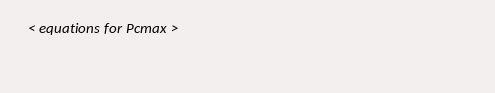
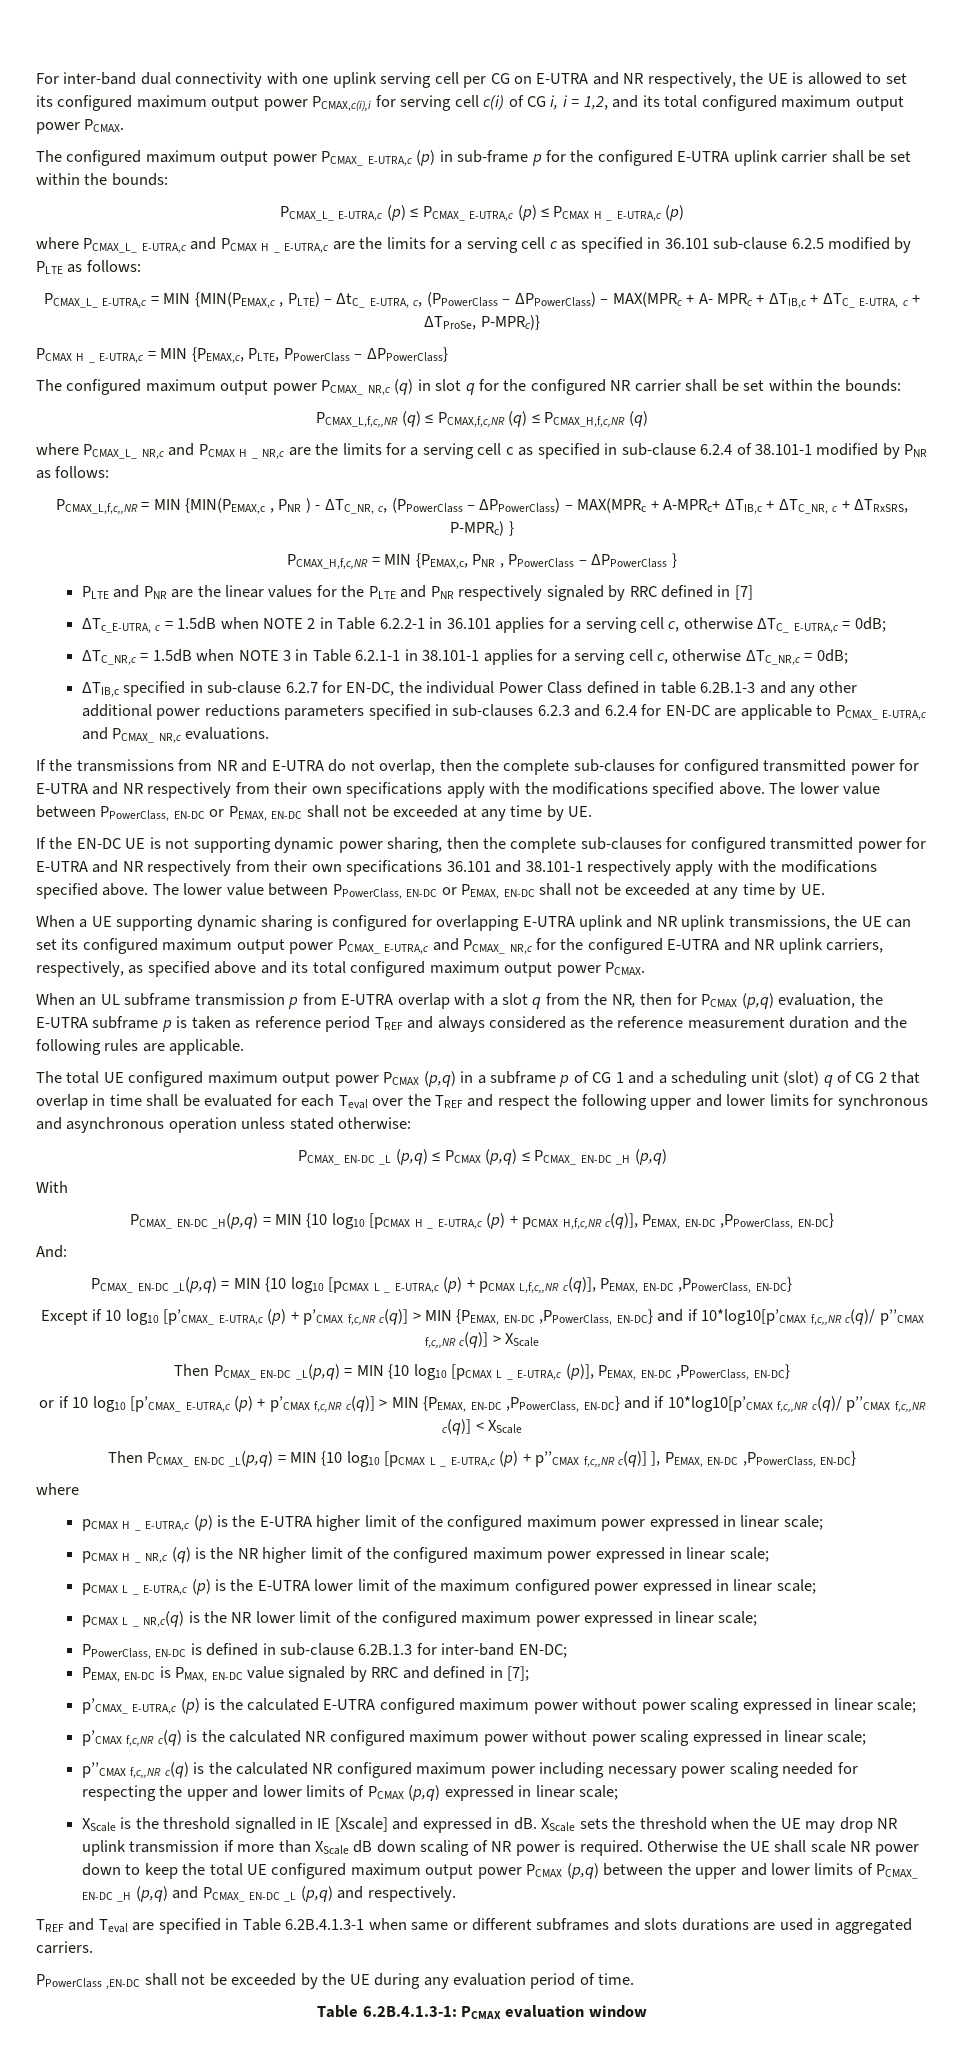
- < equations for Pcmax >
+ For inter-band dual connectivity with one uplink serving cell per CG on E-UTRA and NR respectively, the UE is allowed to set its configured maximum output power PCMAX,c(i),i for serving cell c(i) of CG i, i = 1,2, and its total configured maximum output power PCMAX.
+ The configured maximum output power PCMAX_ E-UTRA,c (p) in sub-frame p for the configured E-UTRA uplink carrier shall be set within the bounds:
+ PCMAX_L_ E-UTRA,c (p) ≤ PCMAX_ E-UTRA,c (p) ≤ PCMAX H _ E-UTRA,c (p)
+ where PCMAX_L_ E-UTRA,c and PCMAX H _ E-UTRA,c are the limits for a serving cell c as specified in 36.101 sub-clause 6.2.5 modified by PLTE as follows:
+ PCMAX_L_ E-UTRA,c = MIN {MIN(PEMAX,c , PLTE) – ΔtC_ E-UTRA, c, (PPowerClass – ΔPPowerClass) – MAX(MPRc + A- MPRc + ΔTIB,c + ΔTC_ E-UTRA, c + ΔTProSe, P-MPRc)}
+ PCMAX H _ E-UTRA,c = MIN {PEMAX,c, PLTE, PPowerClass – ΔPPowerClass}
+ The configured maximum output power PCMAX_ NR,c (q) in slot q for the configured NR carrier shall be set within the bounds:
+ PCMAX_L,f,c,,NR (q) ≤ PCMAX,f,c,NR (q) ≤ PCMAX_H,f,c,NR (q)
+ where PCMAX_L_ NR,c and PCMAX H _ NR,c are the limits for a serving cell c as specified in sub-clause 6.2.4 of 38.101-1 modified by PNR as follows:
+ PCMAX_L,f,c,,NR = MIN {MIN(PEMAX,c , PNR ) - ΔTC_NR, c, (PPowerClass – ΔPPowerClass) – MAX(MPRc + A-MPRc+ ΔTIB,c + ΔTC_NR, c + ∆TRxSRS, P-MPRc) }
+ PCMAX_H,f,c,NR = MIN {PEMAX,c, PNR , PPowerClass – ΔPPowerClass }
+ PLTE and PNR are the linear values for the PLTE and PNR respectively signaled by RRC defined in [7]
+ ΔTc_E-UTRA, c = 1.5dB when NOTE 2 in Table 6.2.2-1 in 36.101 applies for a serving cell c, otherwise ΔTC_ E-UTRA,c = 0dB;
+ ΔTC_NR,c = 1.5dB when NOTE 3 in Table 6.2.1-1 in 38.101-1 applies for a serving cell c, otherwise ΔTC_NR,c = 0dB;
+ ΔTIB,c specified in sub-clause 6.2.7 for EN-DC, the individual Power Class defined in table 6.2B.1-3 and any other additional power reductions parameters specified in sub-clauses 6.2.3 and 6.2.4 for EN-DC are applicable to PCMAX_ E-UTRA,c and PCMAX_ NR,c evaluations.
+ If the transmissions from NR and E-UTRA do not overlap, then the complete sub-clauses for configured transmitted power for E-UTRA and NR respectively from their own specifications apply with the modifications specified above. The lower value between PPowerClass, EN-DC or PEMAX, EN-DC shall not be exceeded at any time by UE.
+ If the EN-DC UE is not supporting dynamic power sharing, then the complete sub-clauses for configured transmitted power for E-UTRA and NR respectively from their own specifications 36.101 and 38.101-1 respectively apply with the modifications specified above. The lower value between PPowerClass, EN-DC or PEMAX, EN-DC shall not be exceeded at any time by UE.
+ When a UE supporting dynamic sharing is configured for overlapping E-UTRA uplink and NR uplink transmissions, the UE can set its configured maximum output power PCMAX_ E-UTRA,c and PCMAX_ NR,c for the configured E-UTRA and NR uplink carriers, respectively, as specified above and its total configured maximum output power PCMAX.
+ When an UL subframe transmission p from E-UTRA overlap with a slot q from the NR, then for PCMAX (p,q) evaluation, the E-UTRA subframe p is taken as reference period TREF and always considered as the reference measurement duration and the following rules are applicable.
+ The total UE configured maximum output power PCMAX (p,q) in a subframe p of CG 1 and a scheduling unit (slot) q of CG 2 that overlap in time shall be evaluated for each Teval over the TREF and respect the following upper and lower limits for synchronous and asynchronous operation unless stated otherwise:
+ PCMAX_ EN-DC _L (p,q) ≤ PCMAX (p,q) ≤ PCMAX_ EN-DC _H (p,q)
+ With
+ PCMAX_ EN-DC _H(p,q) = MIN {10 log10 [pCMAX H _ E-UTRA,c (p) + pCMAX H,f,c,NR c(q)], PEMAX, EN-DC ,PPowerClass, EN-DC}
+ And:
+ PCMAX_ EN-DC _L(p,q) = MIN {10 log10 [pCMAX L _ E-UTRA,c (p) + pCMAX L,f,c,,NR c(q)], PEMAX, EN-DC ,PPowerClass, EN-DC}
+ Except if 10 log10 [p’CMAX_ E-UTRA,c (p) + p’CMAX f,c,NR c(q)] > MIN {PEMAX, EN-DC ,PPowerClass, EN-DC} and if 10*log10[p’CMAX f,c,,NR c(q)/ p’’CMAX f,c,,NR c(q)] > XScale
+ Then PCMAX_ EN-DC _L(p,q) = MIN {10 log10 [pCMAX L _ E-UTRA,c (p)], PEMAX, EN-DC ,PPowerClass, EN-DC}
+ or if 10 log10 [p’CMAX_ E-UTRA,c (p) + p’CMAX f,c,NR c(q)] > MIN {PEMAX, EN-DC ,PPowerClass, EN-DC} and if 10*log10[p’CMAX f,c,,NR c(q)/ p’’CMAX f,c,,NR c(q)] < XScale
+ Then PCMAX_ EN-DC _L(p,q) = MIN {10 log10 [pCMAX L _ E-UTRA,c (p) + p’’CMAX f,c,,NR c(q)] ], PEMAX, EN-DC ,PPowerClass, EN-DC}
+ where
+ pCMAX H _ E-UTRA,c (p) is the E-UTRA higher limit of the configured maximum power expressed in linear scale;
+ pCMAX H _ NR,c (q) is the NR higher limit of the configured maximum power expressed in linear scale;
+ pCMAX L _ E-UTRA,c (p) is the E-UTRA lower limit of the maximum configured power expressed in linear scale;
+ pCMAX L _ NR,c(q) is the NR lower limit of the configured maximum power expressed in linear scale;
+ PPowerClass, EN-DC is defined in sub-clause 6.2B.1.3 for inter-band EN-DC;
+ PEMAX, EN-DC is PMAX, EN-DC value signaled by RRC and defined in [7];
+ p’CMAX_ E-UTRA,c (p) is the calculated E-UTRA configured maximum power without power scaling expressed in linear scale;
+ p’CMAX f,c,NR c(q) is the calculated NR configured maximum power without power scaling expressed in linear scale;
+ p’’CMAX f,c,,NR c(q) is the calculated NR configured maximum power including necessary power scaling needed for respecting the upper and lower limits of PCMAX (p,q) expressed in linear scale;
+ XScale is the threshold signalled in IE [Xscale] and expressed in dB. XScale sets the threshold when the UE may drop NR uplink transmission if more than XScale dB down scaling of NR power is required. Otherwise the UE shall scale NR power down to keep the total UE configured maximum output power PCMAX (p,q) between the upper and lower limits of PCMAX_ EN-DC _H (p,q) and PCMAX_ EN-DC _L (p,q) and respectively.
+ TREF and Teval are specified in Table 6.2B.4.1.3-1 when same or different subframes and slots durations are used in aggregated carriers.
+ PPowerClass ,EN-DC shall not be exceeded by the UE during any evaluation period of time.
+ Table 6.2B.4.1.3-1: PCMAX evaluation window

